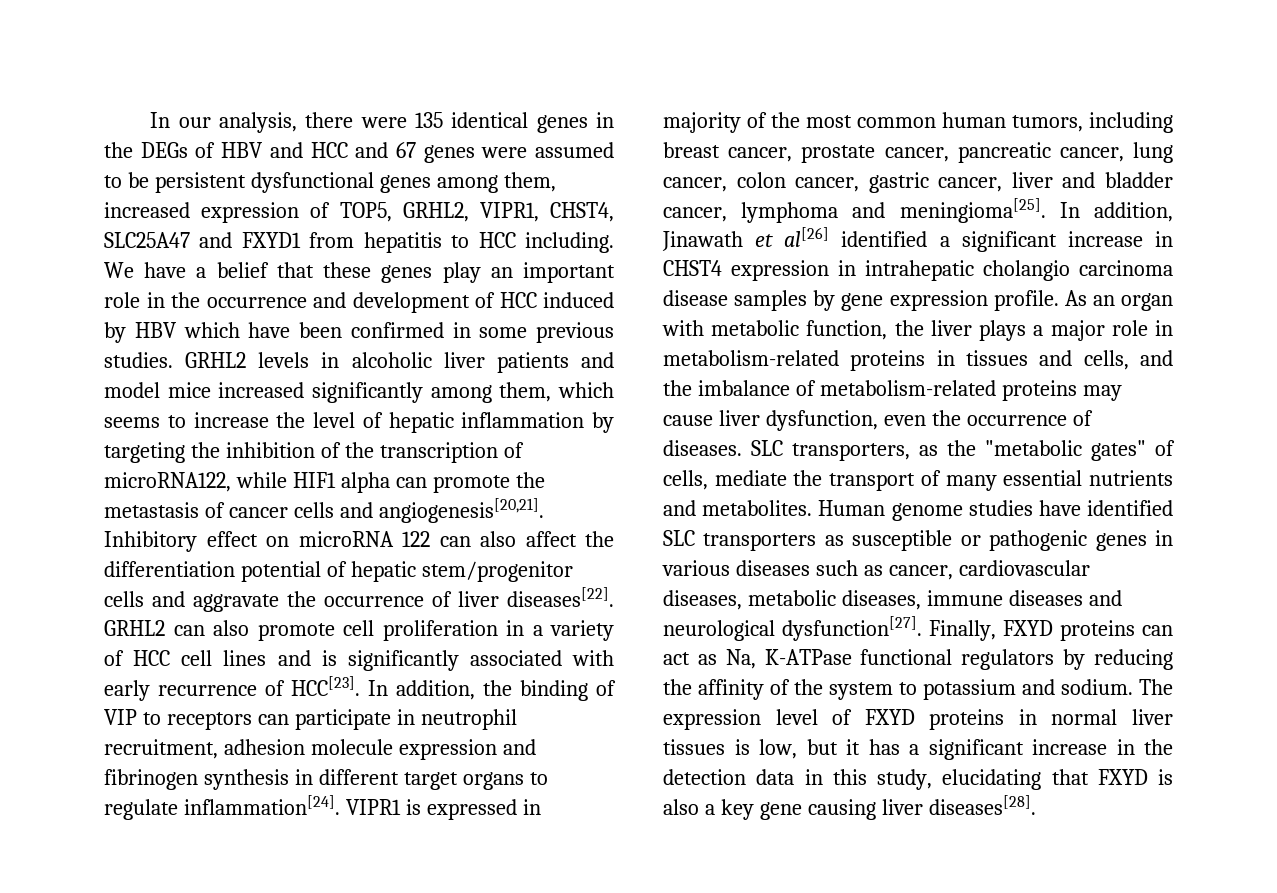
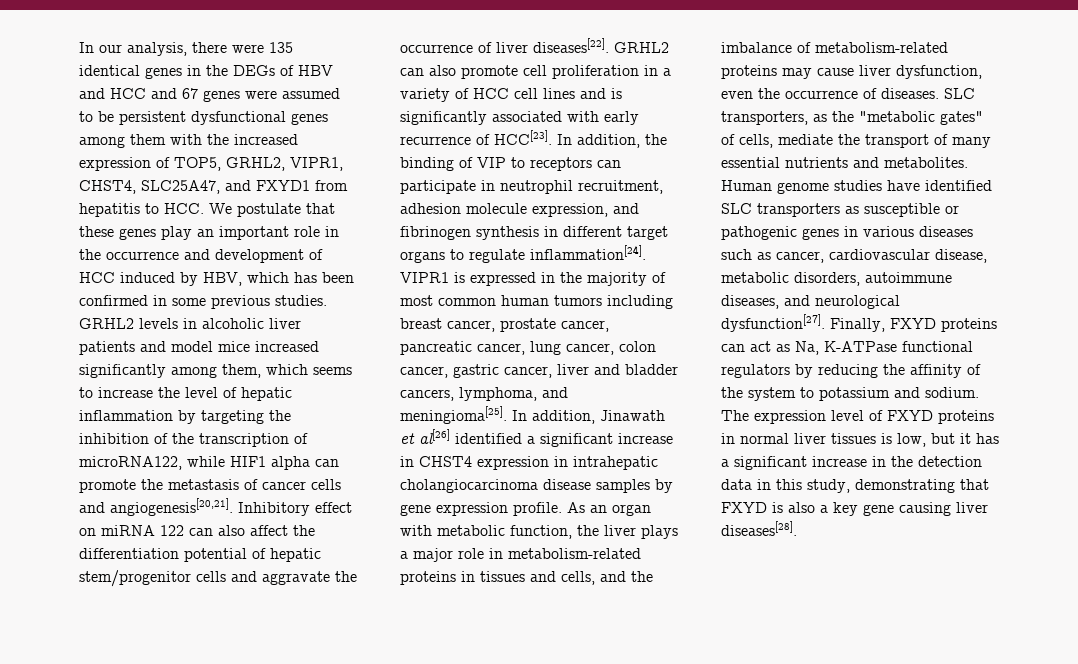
- In our analysis, there were 135 identical genes in the DEGs of HBV and HCC and 67 genes were assumed to be persistent dysfunctional genes among them, increased expression of TOP5, GRHL2, VIPR1, CHST4, SLC25A47 and FXYD1 from hepatitis to HCC including. We have a belief that these genes play an important role in the occurrence and development of HCC induced by HBV which have been confirmed in some previous studies.
+ In our analysis, there were 135 identical genes in the DEGs of HBV and HCC and 67 genes were assumed to be persistent dysfunctional genes among them with the increased expression of TOP5, GRHL2, VIPR1, CHST4, SLC25A47, and FXYD1 from hepatitis to HCC. We postulate that these genes play an important role in the occurrence and development of HCC induced by HBV, which has been confirmed in some previous studies.
- Inhibitory effect on microRNA 122 can also affect the differentiation potential of hepatic stem/progenitor cells and aggravate the occurrence of liver diseases[22].
+ Inhibitory effect on miRNA 122 can also affect the differentiation potential of hepatic stem/progenitor cells and aggravate the occurrence of liver diseases[22].
- In addition, the binding of VIP to receptors can participate in neutrophil recruitment, adhesion molecule expression and fibrinogen synthesis in different target organs to regulate inflammation[24].
+ In addition, the binding of VIP to receptors can participate in neutrophil recruitment, adhesion molecule expression, and fibrinogen synthesis in different target organs to regulate inflammation[24].
- VIPR1 is expressed in majority of the most common human tumors, including breast cancer, prostate cancer, pancreatic cancer, lung cancer, colon cancer, gastric cancer, liver and bladder cancer, lymphoma and meningioma[25].
+ VIPR1 is expressed in the majority of most common human tumors including breast cancer, prostate cancer, pancreatic cancer, lung cancer, colon cancer, gastric cancer, liver and bladder cancers, lymphoma, and meningioma[25].
- In addition, Jinawath et al[26] identified a significant increase in CHST4 expression in intrahepatic cholangio carcinoma disease samples by gene expression profile.
+ In addition, Jinawath et al[26] identified a significant increase in CHST4 expression in intrahepatic cholangiocarcinoma disease samples by gene expression profile.
- Human genome studies have identified SLC transporters as susceptible or pathogenic genes in various diseases such as cancer, cardiovascular diseases, metabolic diseases, immune diseases and neurological dysfunction[27].
+ Human genome studies have identified SLC transporters as susceptible or pathogenic genes in various diseases such as cancer, cardiovascular disease, metabolic disorders, autoimmune diseases, and neurological dysfunction[27].
- The expression level of FXYD proteins in normal liver tissues is low, but it has a significant increase in the detection data in this study, elucidating that FXYD is also a key gene causing liver diseases[28].
+ The expression level of FXYD proteins in normal liver tissues is low, but it has a significant increase in the detection data in this study, demonstrating that FXYD is also a key gene causing liver diseases[28].

